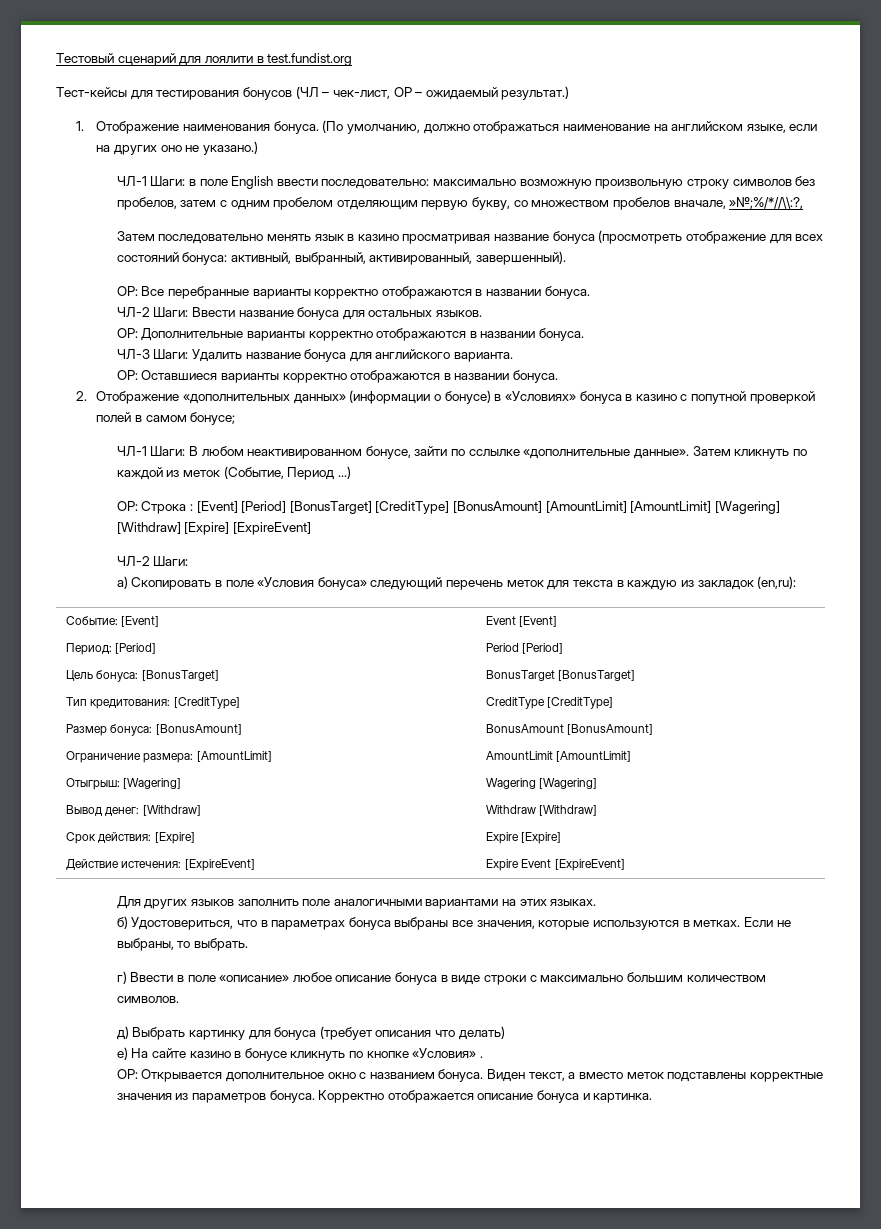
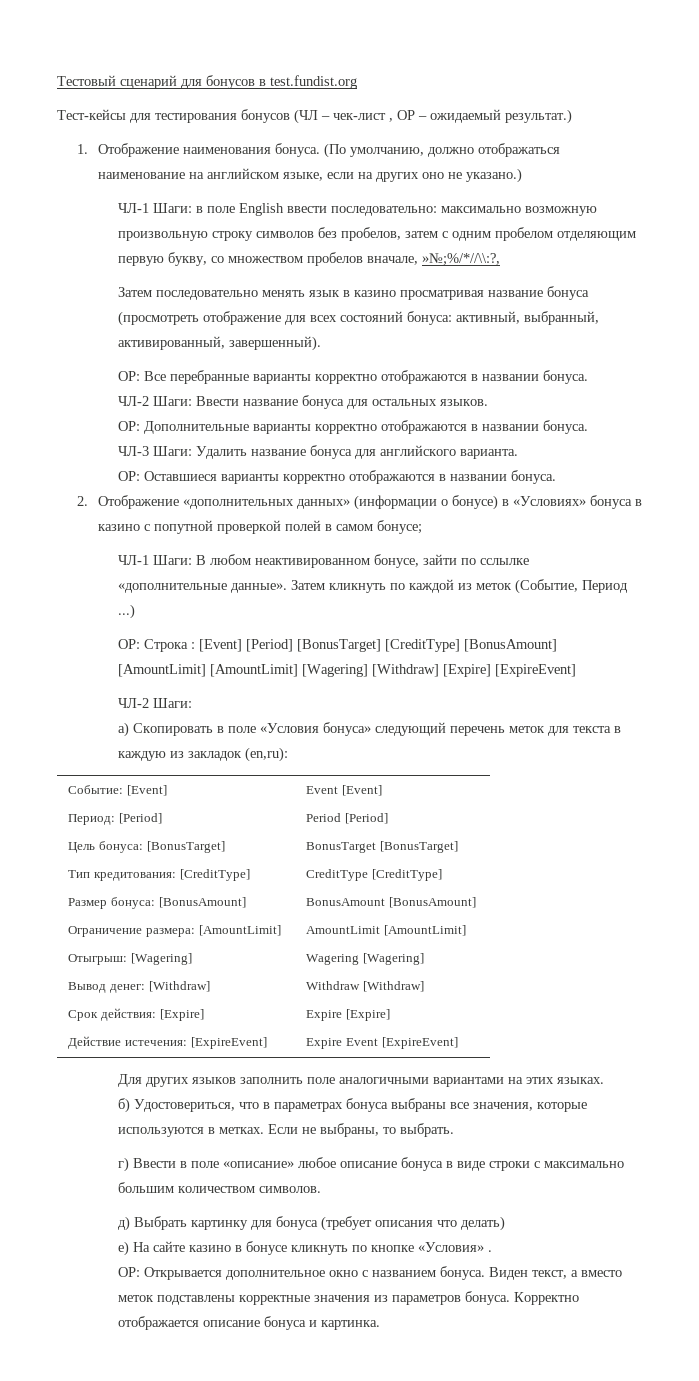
- Тестовый сценарий для лоялити в test.fundist.org
+ Тестовый сценарий для бонусов в test.fundist.org
- Тест-кейсы для тестирования бонусов (ЧЛ – чек-лист, ОР – ожидаемый результат.)
+ Тест-кейсы для тестирования бонусов (ЧЛ – чек-лист , ОР – ожидаемый результат.)

